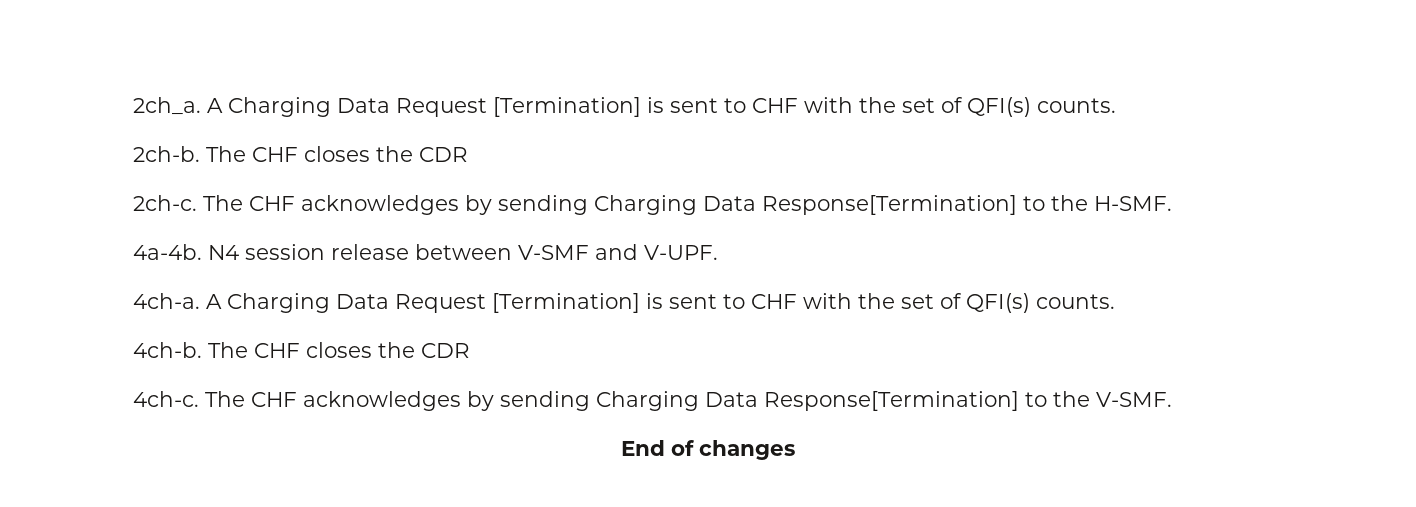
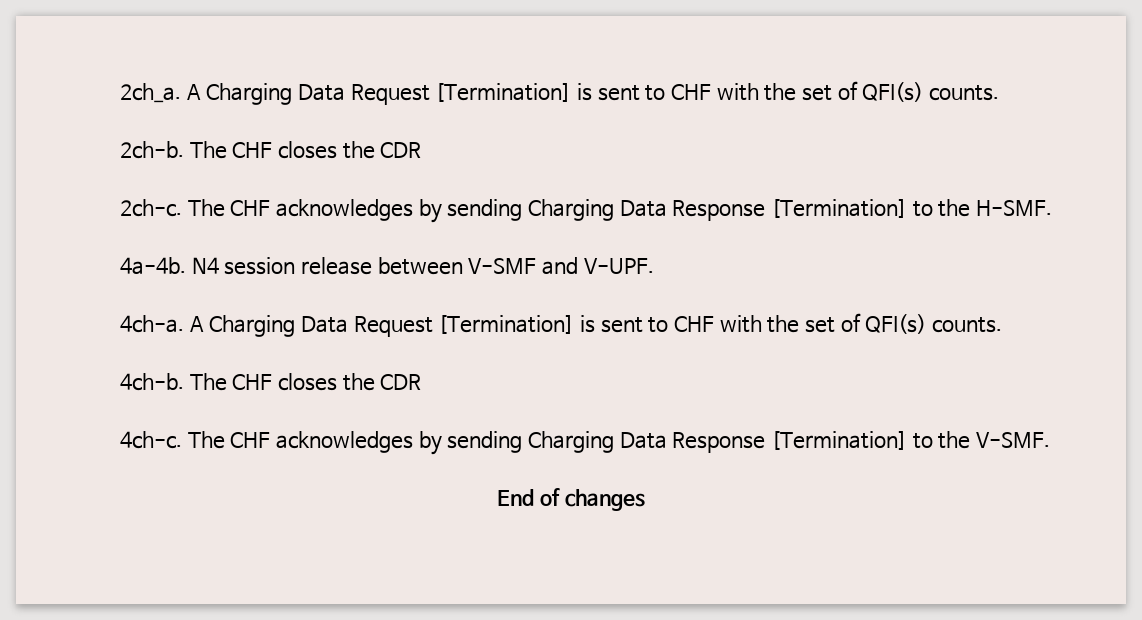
- The CHF acknowledges by sending Charging Data Response[Termination] to the H-SMF.
+ The CHF acknowledges by sending Charging Data Response [Termination] to the H-SMF.
- The CHF acknowledges by sending Charging Data Response[Termination] to the V-SMF.
+ The CHF acknowledges by sending Charging Data Response [Termination] to the V-SMF.

